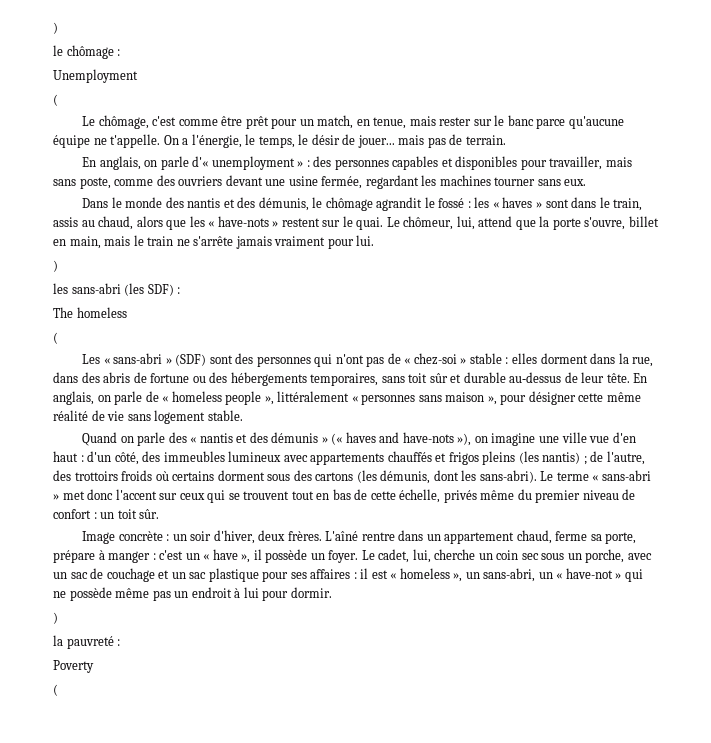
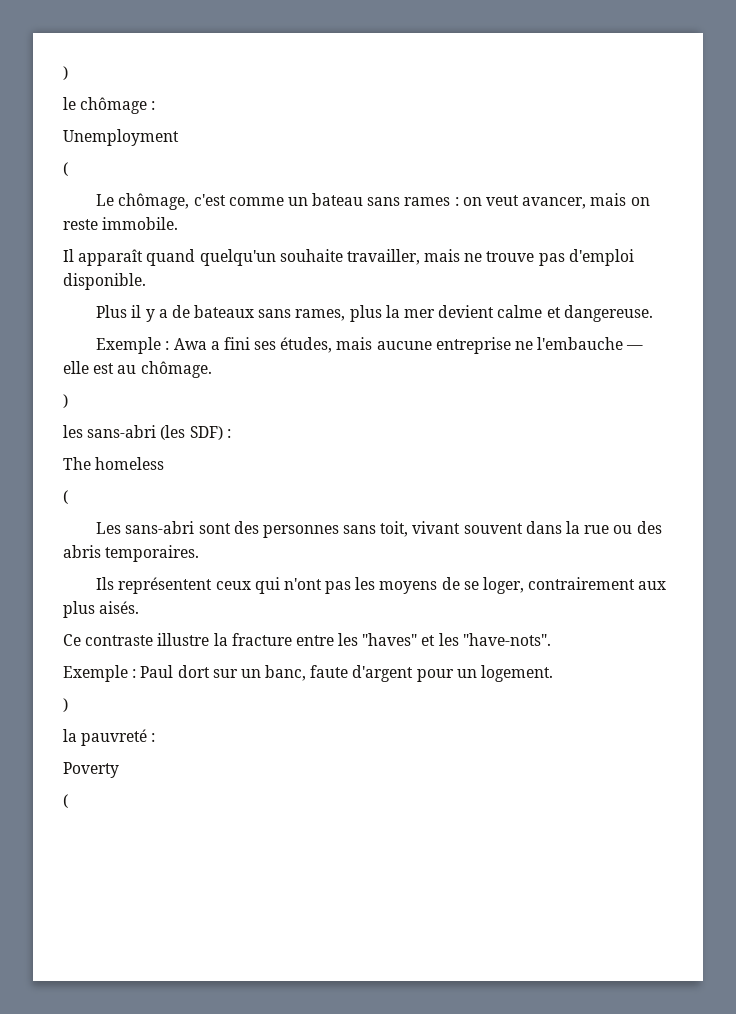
- Le chômage, c'est comme être prêt pour un match, en tenue, mais rester sur le banc parce qu'aucune équipe ne t'appelle. On a l'énergie, le temps, le désir de jouer... mais pas de terrain.
- En anglais, on parle d'« unemployment » : des personnes capables et disponibles pour travailler, mais sans poste, comme des ouvriers devant une usine fermée, regardant les machines tourner sans eux.
- Dans le monde des nantis et des démunis, le chômage agrandit le fossé : les « haves » sont dans le train, assis au chaud, alors que les « have-nots » restent sur le quai. Le chômeur, lui, attend que la porte s'ouvre, billet en main, mais le train ne s'arrête jamais vraiment pour lui.
+ Le chômage, c'est comme un bateau sans rames : on veut avancer, mais on reste immobile.
+ Il apparaît quand quelqu'un souhaite travailler, mais ne trouve pas d'emploi disponible.
+ Plus il y a de bateaux sans rames, plus la mer devient calme et dangereuse.
+ Exemple : Awa a fini ses études, mais aucune entreprise ne l'embauche — elle est au chômage.
- Les « sans-abri » (SDF) sont des personnes qui n'ont pas de « chez-soi » stable : elles dorment dans la rue, dans des abris de fortune ou des hébergements temporaires, sans toit sûr et durable au‑dessus de leur tête. En anglais, on parle de « homeless people », littéralement « personnes sans maison », pour désigner cette même réalité de vie sans logement stable.
- Quand on parle des « nantis et des démunis » (« haves and have-nots »), on imagine une ville vue d'en haut : d'un côté, des immeubles lumineux avec appartements chauffés et frigos pleins (les nantis) ; de l'autre, des trottoirs froids où certains dorment sous des cartons (les démunis, dont les sans-abri). Le terme « sans-abri » met donc l'accent sur ceux qui se trouvent tout en bas de cette échelle, privés même du premier niveau de confort : un toit sûr.
- Image concrète : un soir d'hiver, deux frères. L'aîné rentre dans un appartement chaud, ferme sa porte, prépare à manger : c'est un « have », il possède un foyer. Le cadet, lui, cherche un coin sec sous un porche, avec un sac de couchage et un sac plastique pour ses affaires : il est « homeless », un sans-abri, un « have-not » qui ne possède même pas un endroit à lui pour dormir.
+ Les sans-abri sont des personnes sans toit, vivant souvent dans la rue ou des abris temporaires.
+ Ils représentent ceux qui n'ont pas les moyens de se loger, contrairement aux plus aisés.
+ Ce contraste illustre la fracture entre les "haves" et les "have-nots".
+ Exemple : Paul dort sur un banc, faute d'argent pour un logement.

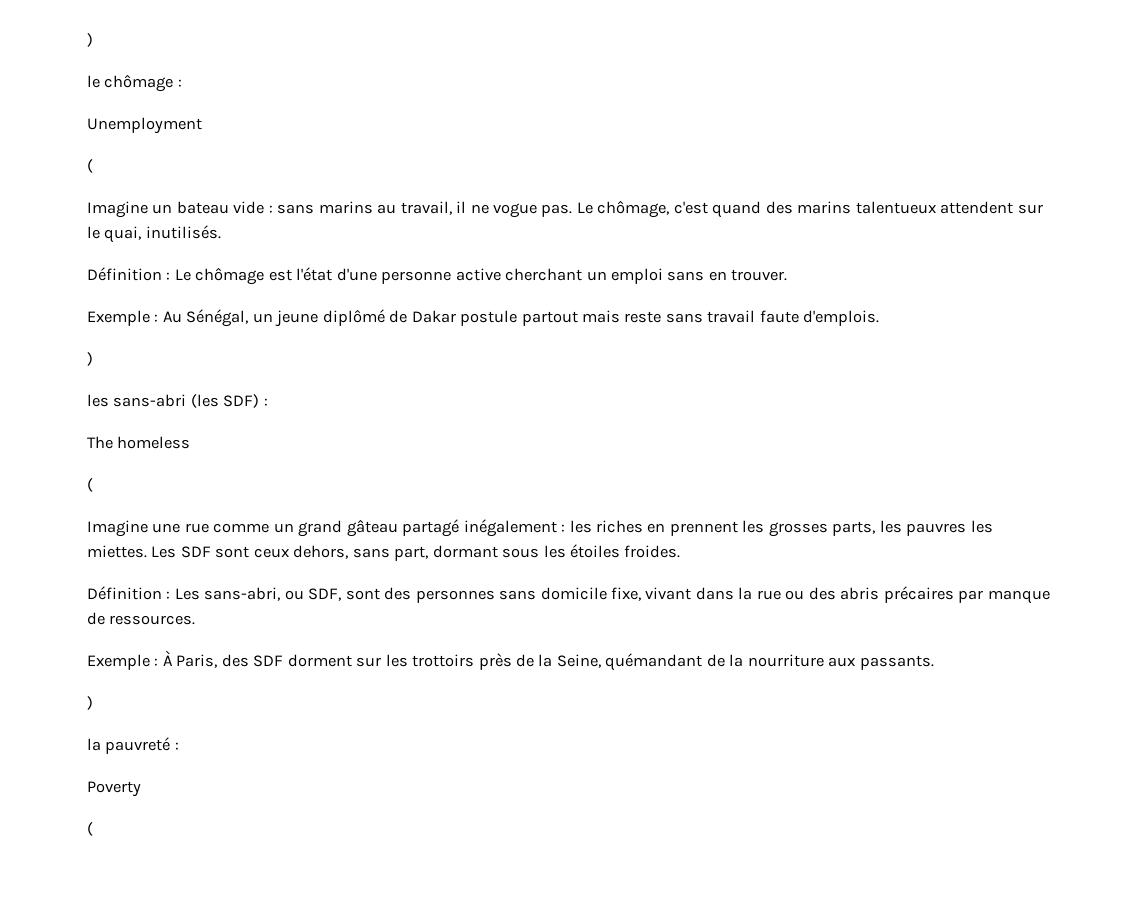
- Le chômage, c'est comme un bateau sans rames : on veut avancer, mais on reste immobile.
- Il apparaît quand quelqu'un souhaite travailler, mais ne trouve pas d'emploi disponible.
- Plus il y a de bateaux sans rames, plus la mer devient calme et dangereuse.
- Exemple : Awa a fini ses études, mais aucune entreprise ne l'embauche — elle est au chômage.
+ Imagine un bateau vide : sans marins au travail, il ne vogue pas. Le chômage, c'est quand des marins talentueux attendent sur le quai, inutilisés.
+ Définition : Le chômage est l'état d'une personne active cherchant un emploi sans en trouver.
+ Exemple : Au Sénégal, un jeune diplômé de Dakar postule partout mais reste sans travail faute d'emplois.
- Les sans-abri sont des personnes sans toit, vivant souvent dans la rue ou des abris temporaires.
- Ils représentent ceux qui n'ont pas les moyens de se loger, contrairement aux plus aisés.
- Ce contraste illustre la fracture entre les "haves" et les "have-nots".
- Exemple : Paul dort sur un banc, faute d'argent pour un logement.
+ Imagine une rue comme un grand gâteau partagé inégalement : les riches en prennent les grosses parts, les pauvres les miettes. Les SDF sont ceux dehors, sans part, dormant sous les étoiles froides.
+ Définition : Les sans-abri, ou SDF, sont des personnes sans domicile fixe, vivant dans la rue ou des abris précaires par manque de ressources.
+ Exemple : À Paris, des SDF dorment sur les trottoirs près de la Seine, quémandant de la nourriture aux passants.

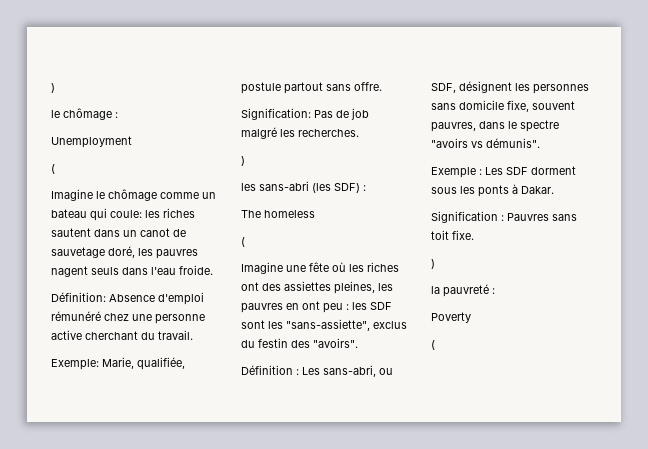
- Imagine un bateau vide : sans marins au travail, il ne vogue pas. Le chômage, c'est quand des marins talentueux attendent sur le quai, inutilisés.
- Définition : Le chômage est l'état d'une personne active cherchant un emploi sans en trouver.
- Exemple : Au Sénégal, un jeune diplômé de Dakar postule partout mais reste sans travail faute d'emplois.
+ Imagine le chômage comme un bateau qui coule: les riches sautent dans un canot de sauvetage doré, les pauvres nagent seuls dans l'eau froide.
+ Définition: Absence d'emploi rémunéré chez une personne active cherchant du travail.
+ Exemple: Marie, qualifiée, postule partout sans offre.
+ Signification: Pas de job malgré les recherches.
- Imagine une rue comme un grand gâteau partagé inégalement : les riches en prennent les grosses parts, les pauvres les miettes. Les SDF sont ceux dehors, sans part, dormant sous les étoiles froides.
+ Imagine une fête où les riches ont des assiettes pleines, les pauvres en ont peu : les SDF sont les "sans-assiette", exclus du festin des "avoirs".
- Définition : Les sans-abri, ou SDF, sont des personnes sans domicile fixe, vivant dans la rue ou des abris précaires par manque de ressources.
- Exemple : À Paris, des SDF dorment sur les trottoirs près de la Seine, quémandant de la nourriture aux passants.
+ Définition : Les sans-abri, ou SDF, désignent les personnes sans domicile fixe, souvent pauvres, dans le spectre "avoirs vs démunis".
+ Exemple : Les SDF dorment sous les ponts à Dakar.
+ Signification : Pauvres sans toit fixe.

